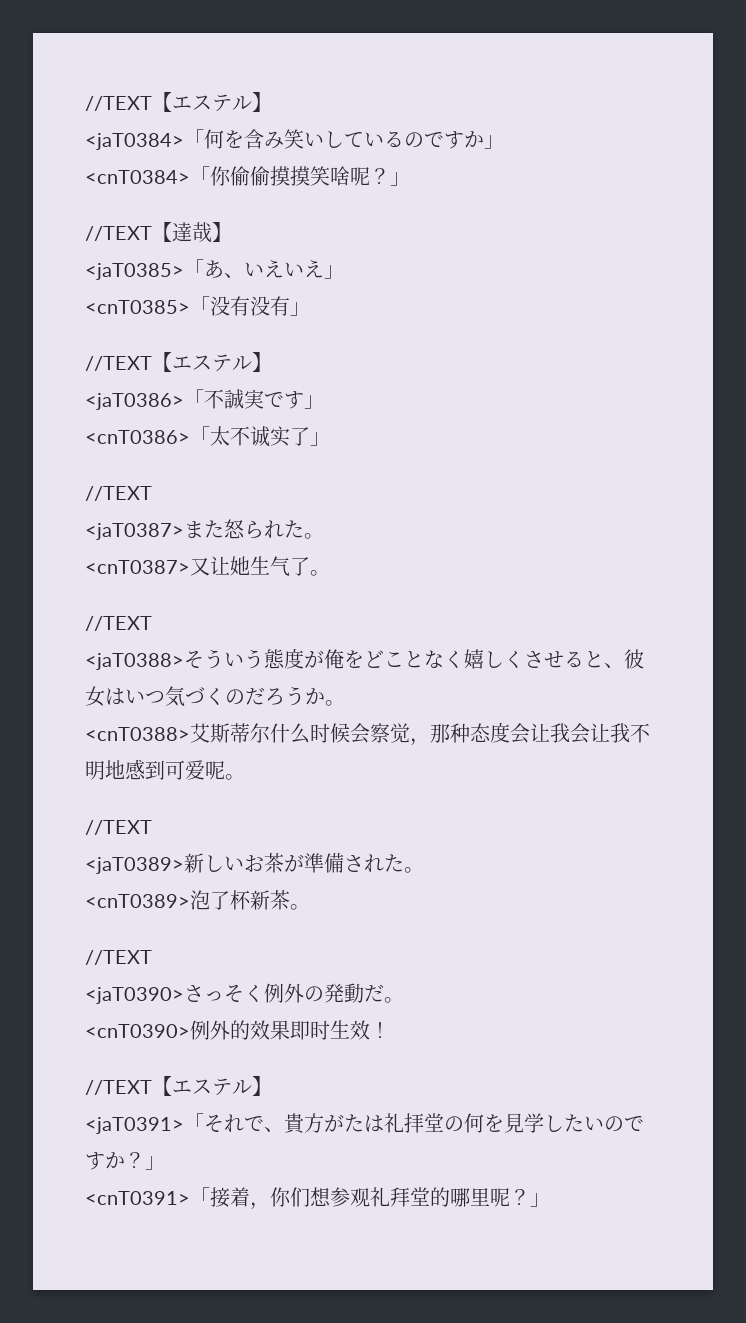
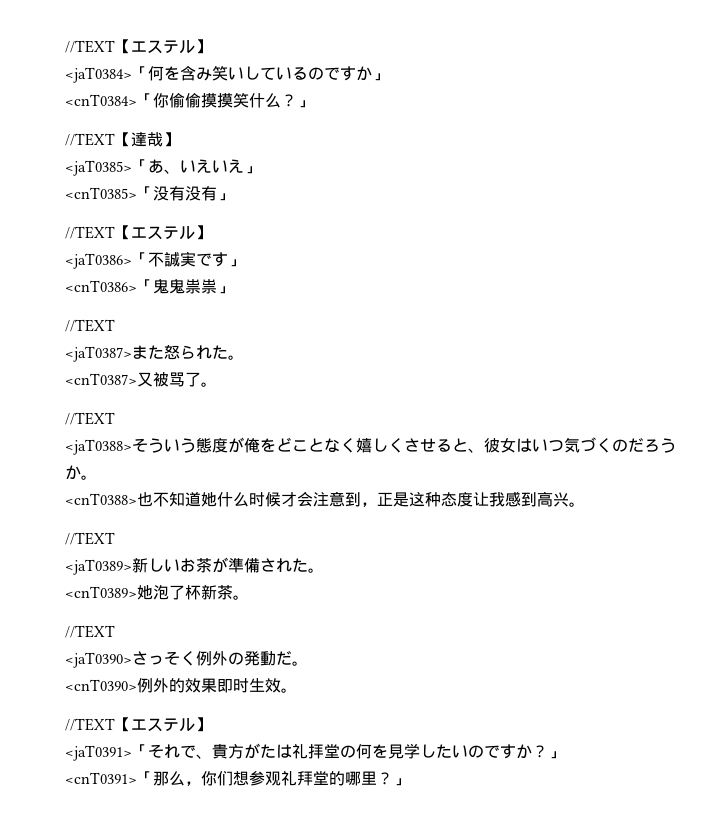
- <cnT0384>「你偷偷摸摸笑啥呢？」
+ <cnT0384>「你偷偷摸摸笑什么？」
- <cnT0386>「太不诚实了」
+ <cnT0386>「鬼鬼祟祟」
- <cnT0387>又让她生气了。
+ <cnT0387>又被骂了。
- <cnT0388>艾斯蒂尔什么时候会察觉，那种态度会让我会让我不明地感到可爱呢。
+ <cnT0388>也不知道她什么时候才会注意到，正是这种态度让我感到高兴。
- <cnT0389>泡了杯新茶。
+ <cnT0389>她泡了杯新茶。
- <cnT0390>例外的效果即时生效！
+ <cnT0390>例外的效果即时生效。
- <cnT0391>「接着，你们想参观礼拜堂的哪里呢？」
+ <cnT0391>「那么，你们想参观礼拜堂的哪里？」

